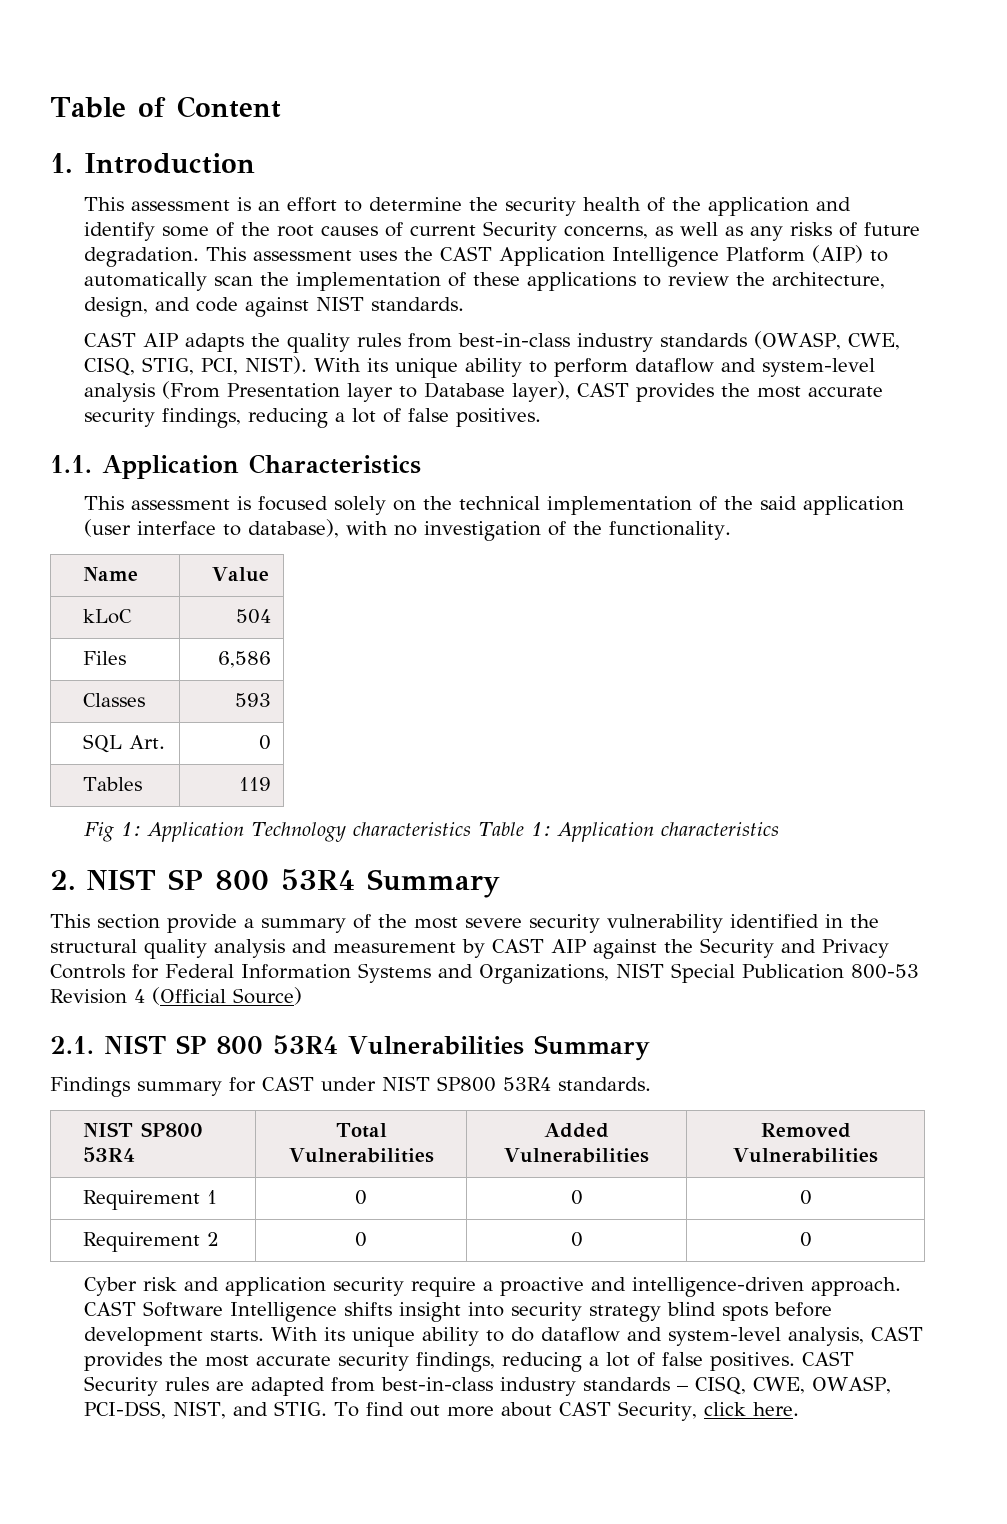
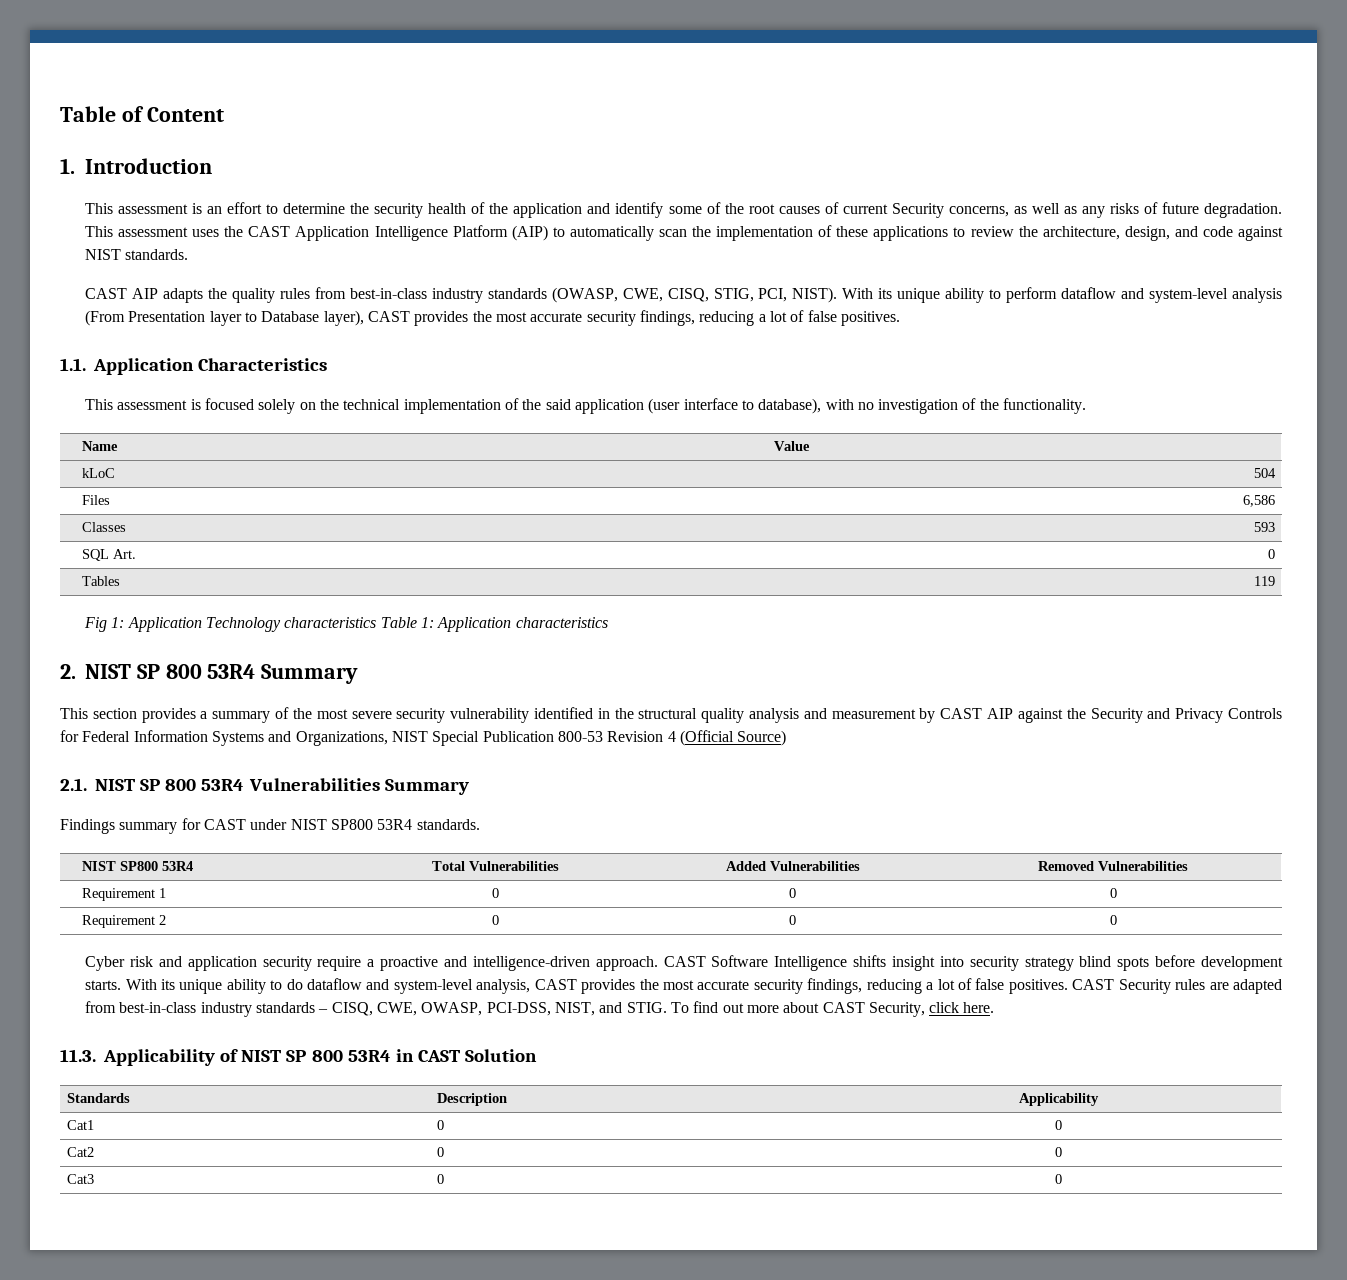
- This section provide a summary of the most severe security vulnerability identified in the structural quality analysis and measurement by CAST AIP against the Security and Privacy Controls for Federal Information Systems and Organizations, NIST Special Publication 800-53 Revision 4 (Official Source)
+ This section provides a summary of the most severe security vulnerability identified in the structural quality analysis and measurement by CAST AIP against the Security and Privacy Controls for Federal Information Systems and Organizations, NIST Special Publication 800-53 Revision 4 (Official Source)
+ 11.3. Applicability of NIST SP 800 53R4 in CAST Solution
+ Standards | Description | Applicability
+ Cat1 | 0 | 0
+ Cat2 | 0 | 0
+ Cat3 | 0 | 0

